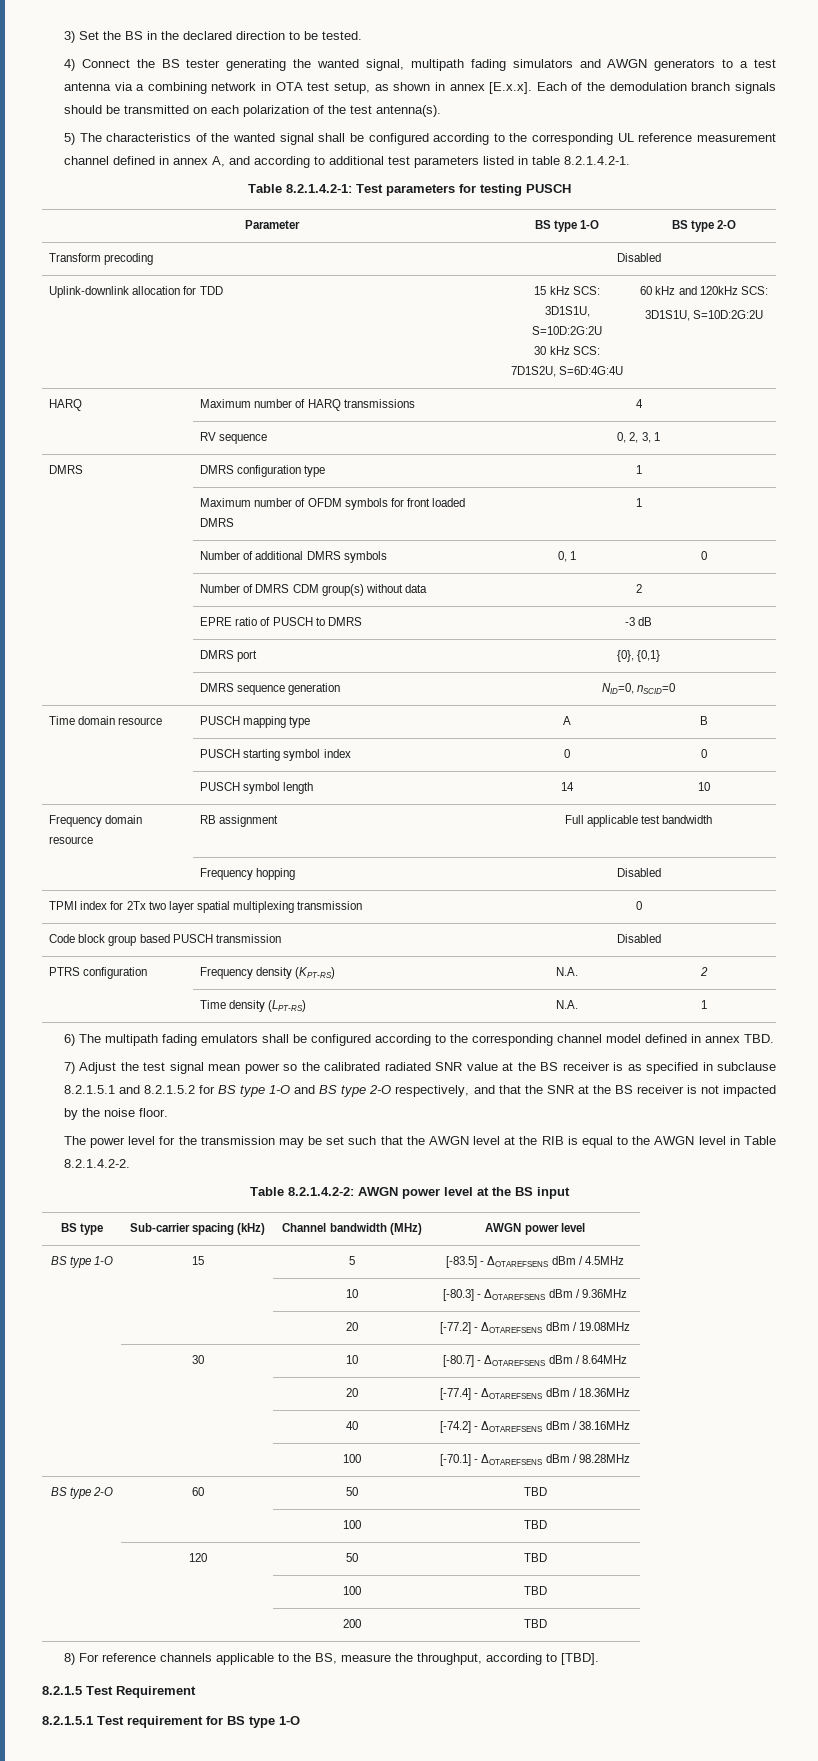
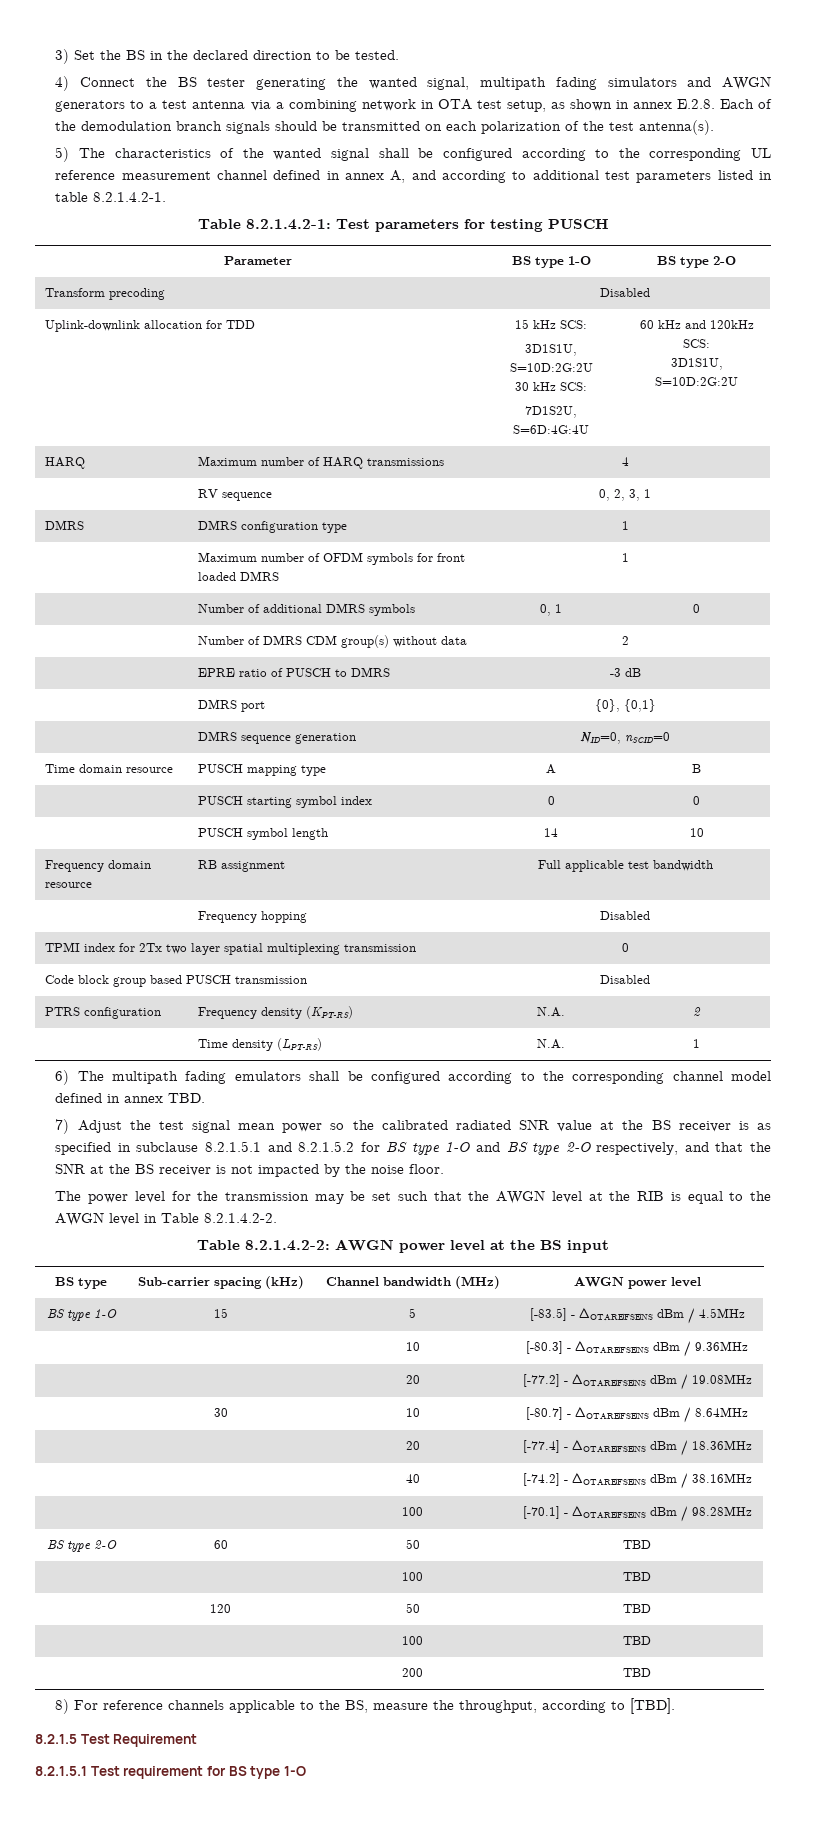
- 4) Connect the BS tester generating the wanted signal, multipath fading simulators and AWGN generators to a test antenna via a combining network in OTA test setup, as shown in annex [E.x.x]. Each of the demodulation branch signals should be transmitted on each polarization of the test antenna(s).
+ 4) Connect the BS tester generating the wanted signal, multipath fading simulators and AWGN generators to a test antenna via a combining network in OTA test setup, as shown in annex E.2.8. Each of the demodulation branch signals should be transmitted on each polarization of the test antenna(s).

